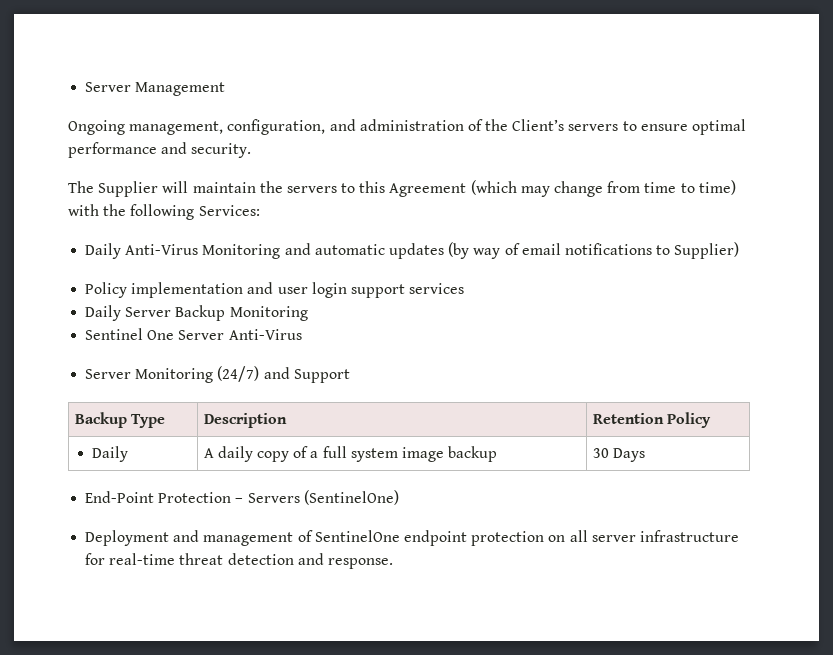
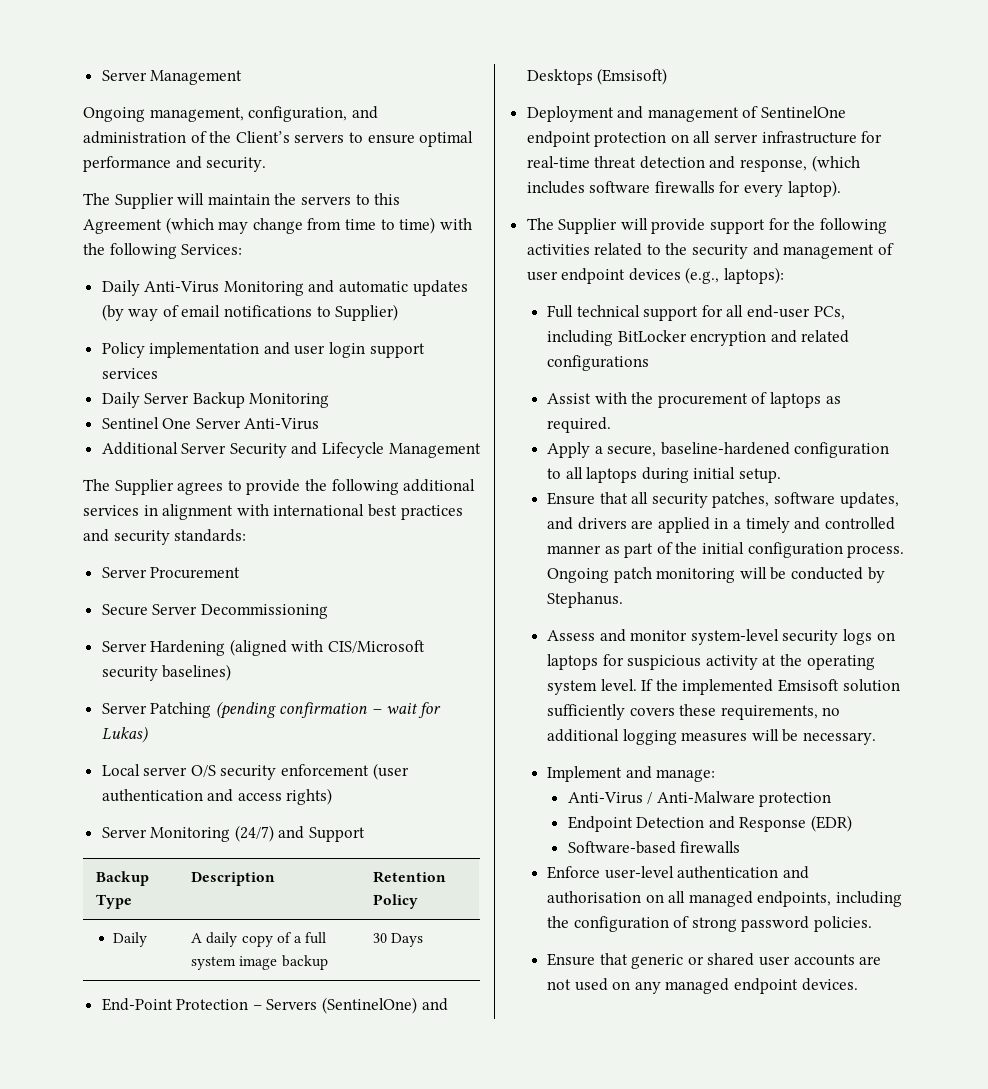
+ Additional Server Security and Lifecycle Management
+ The Supplier agrees to provide the following additional services in alignment with international best practices and security standards:
+ Server Procurement
+ Secure Server Decommissioning
+ Server Hardening (aligned with CIS/Microsoft security baselines)
+ Server Patching (pending confirmation – wait for Lukas)
+ Local server O/S security enforcement (user authentication and access rights)
- End-Point Protection – Servers (SentinelOne)
+ End-Point Protection – Servers (SentinelOne) and Desktops (Emsisoft)
- Deployment and management of SentinelOne endpoint protection on all server infrastructure for real-time threat detection and response.
+ Deployment and management of SentinelOne endpoint protection on all server infrastructure for real-time threat detection and response, (which includes software firewalls for every laptop).
+ The Supplier will provide support for the following activities related to the security and management of user endpoint devices (e.g., laptops):
+ Full technical support for all end-user PCs, including BitLocker encryption and related configurations
+ Assist with the procurement of laptops as required.
+ Apply a secure, baseline-hardened configuration to all laptops during initial setup.
+ Ensure that all security patches, software updates, and drivers are applied in a timely and controlled manner as part of the initial configuration process. Ongoing patch monitoring will be conducted by Stephanus.
+ Assess and monitor system-level security logs on laptops for suspicious activity at the operating system level. If the implemented Emsisoft solution sufficiently covers these requirements, no additional logging measures will be necessary.
+ Implement and manage:
+ Anti-Virus / Anti-Malware protection
+ Endpoint Detection and Response (EDR)
+ Software-based firewalls
+ Enforce user-level authentication and authorisation on all managed endpoints, including the configuration of strong password policies.
+ Ensure that generic or shared user accounts are not used on any managed endpoint devices.

